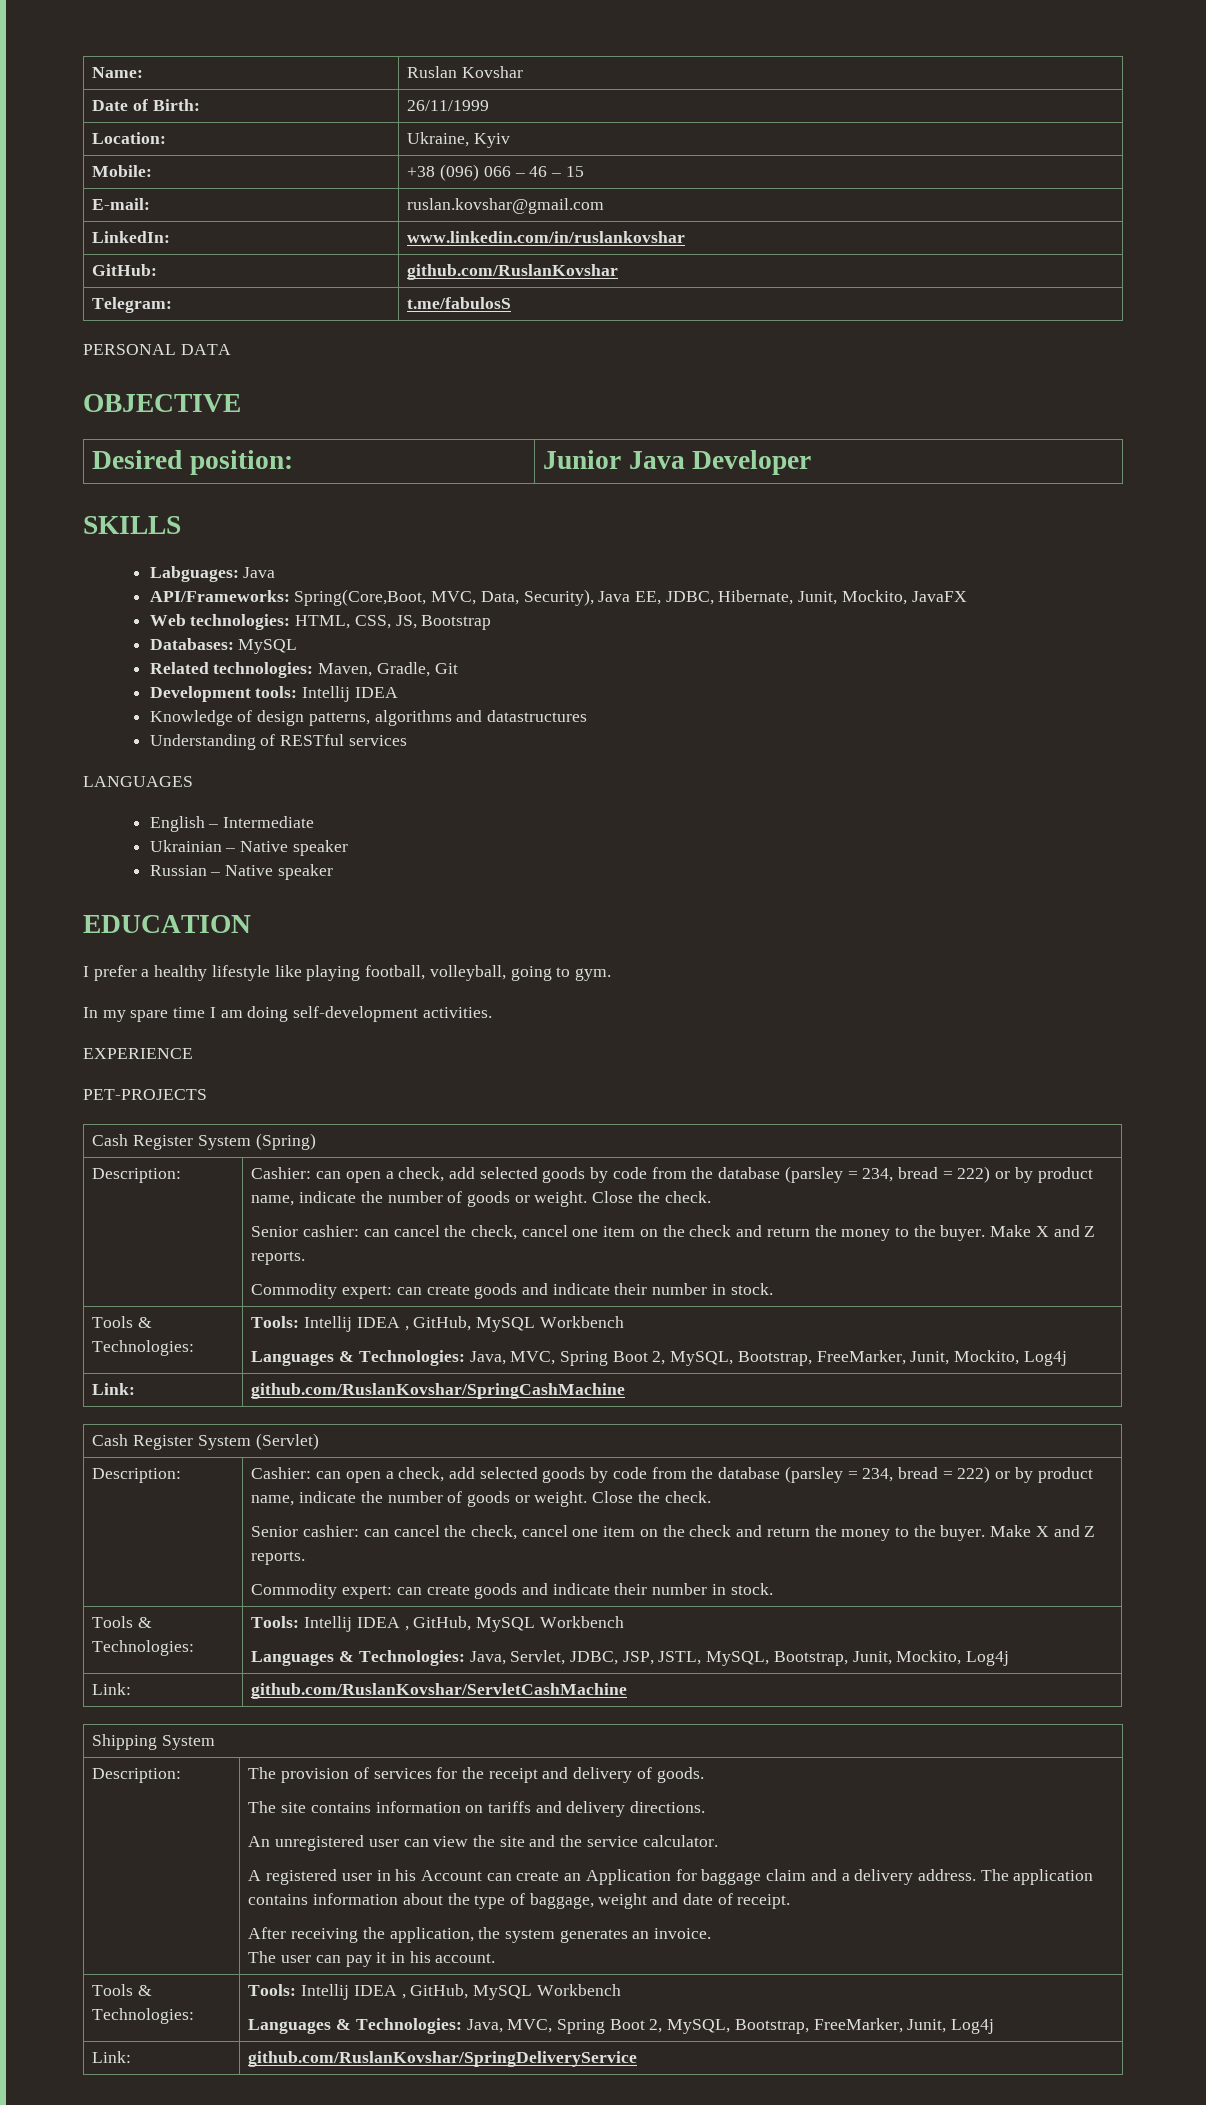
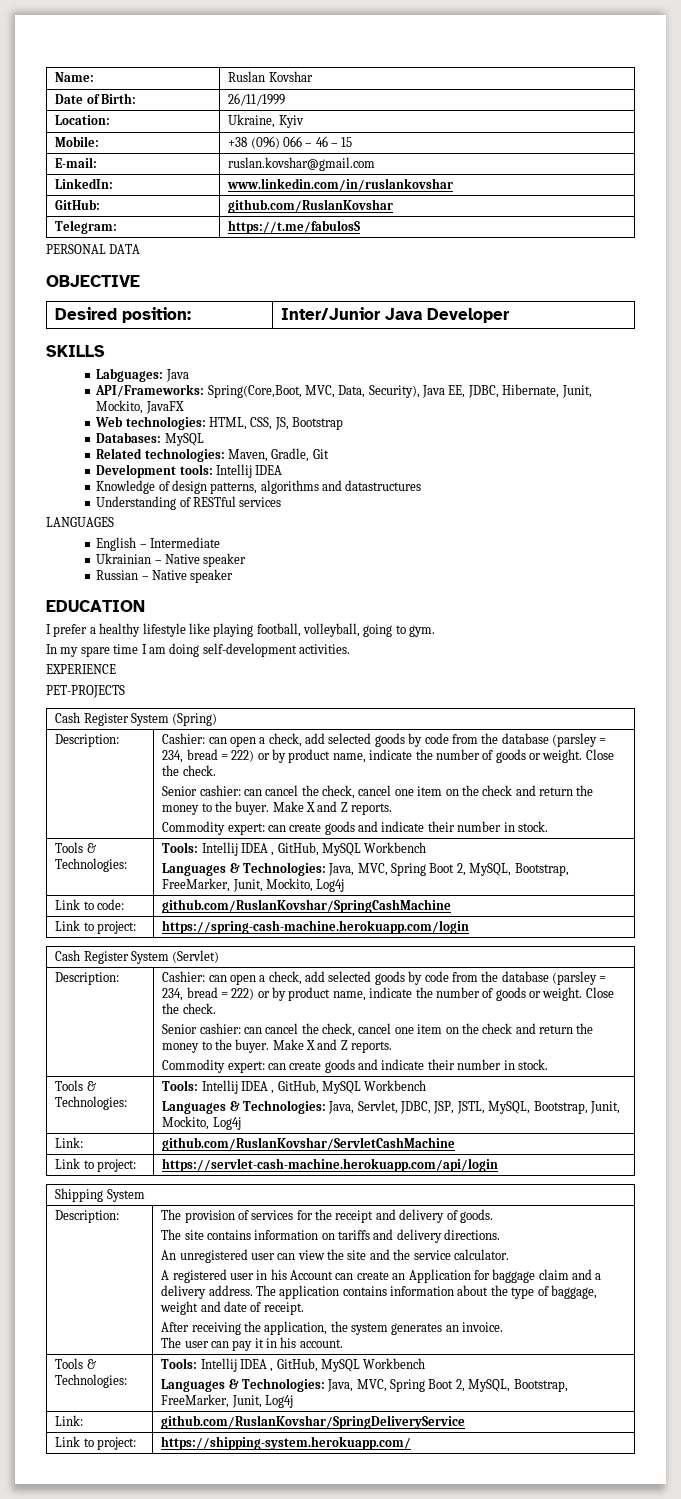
- Telegram: | t.me/fabulosS
+ Telegram: | https://t.me/fabulosS
- Desired position: | Junior Java Developer
+ Desired position: | Inter/Junior Java Developer
- Link: | github.com/RuslanKovshar/SpringCashMachine
+ Link to code: | github.com/RuslanKovshar/SpringCashMachine
+ Link to project: | https://spring-cash-machine.herokuapp.com/login
+ Link to project: | https://servlet-cash-machine.herokuapp.com/api/login
+ Link to project: | https://shipping-system.herokuapp.com/

